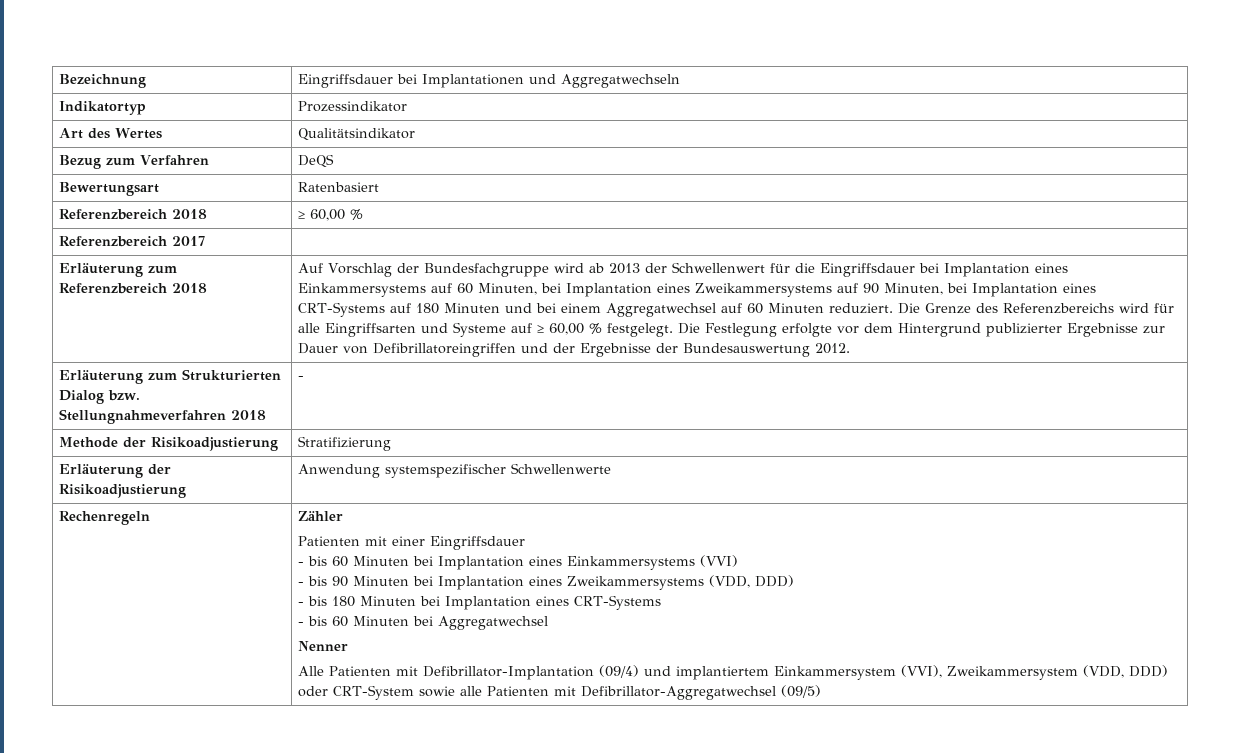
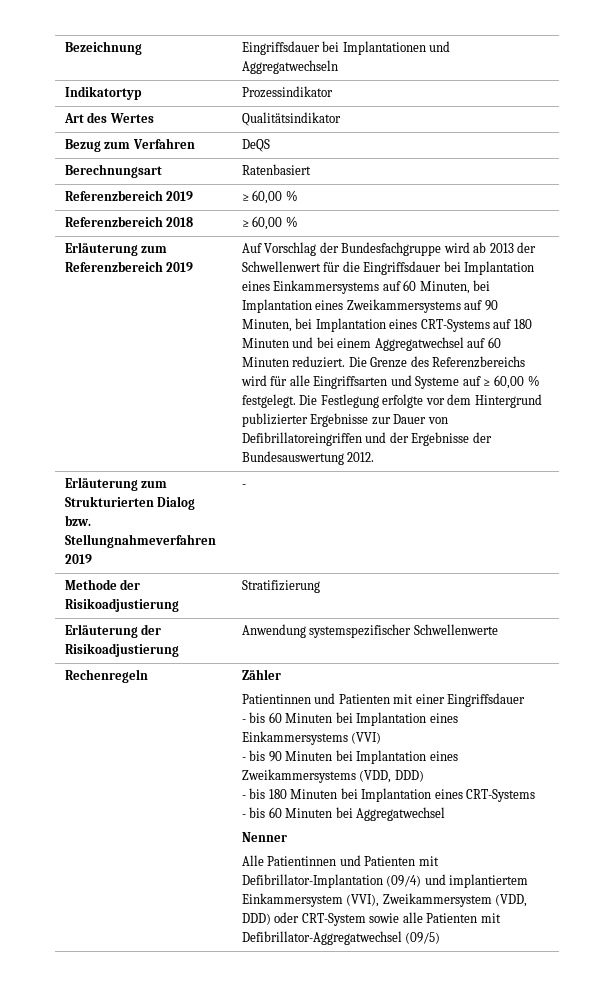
- Bewertungsart | Ratenbasiert
+ Berechnungsart | Ratenbasiert
+ Referenzbereich 2019 | ≥ 60,00 %
- Referenzbereich 2017 |
- Erläuterung zum Referenzbereich 2018
+ Erläuterung zum Referenzbereich 2019
- Erläuterung zum Strukturierten Dialog bzw. Stellungnahmeverfahren 2018 | -
+ Erläuterung zum Strukturierten Dialog bzw. Stellungnahmeverfahren 2019 | -
- Patienten mit einer Eingriffsdauer
+ Patientinnen und Patienten mit einer Eingriffsdauer
- Alle Patienten mit Defibrillator-Implantation (09/4) und implantiertem Einkammersystem (VVI), Zweikammersystem (VDD, DDD) oder CRT-System sowie alle Patienten mit Defibrillator-Aggregatwechsel (09/5)
+ Alle Patientinnen und Patienten mit Defibrillator-Implantation (09/4) und implantiertem Einkammersystem (VVI), Zweikammersystem (VDD, DDD) oder CRT-System sowie alle Patienten mit Defibrillator-Aggregatwechsel (09/5)

